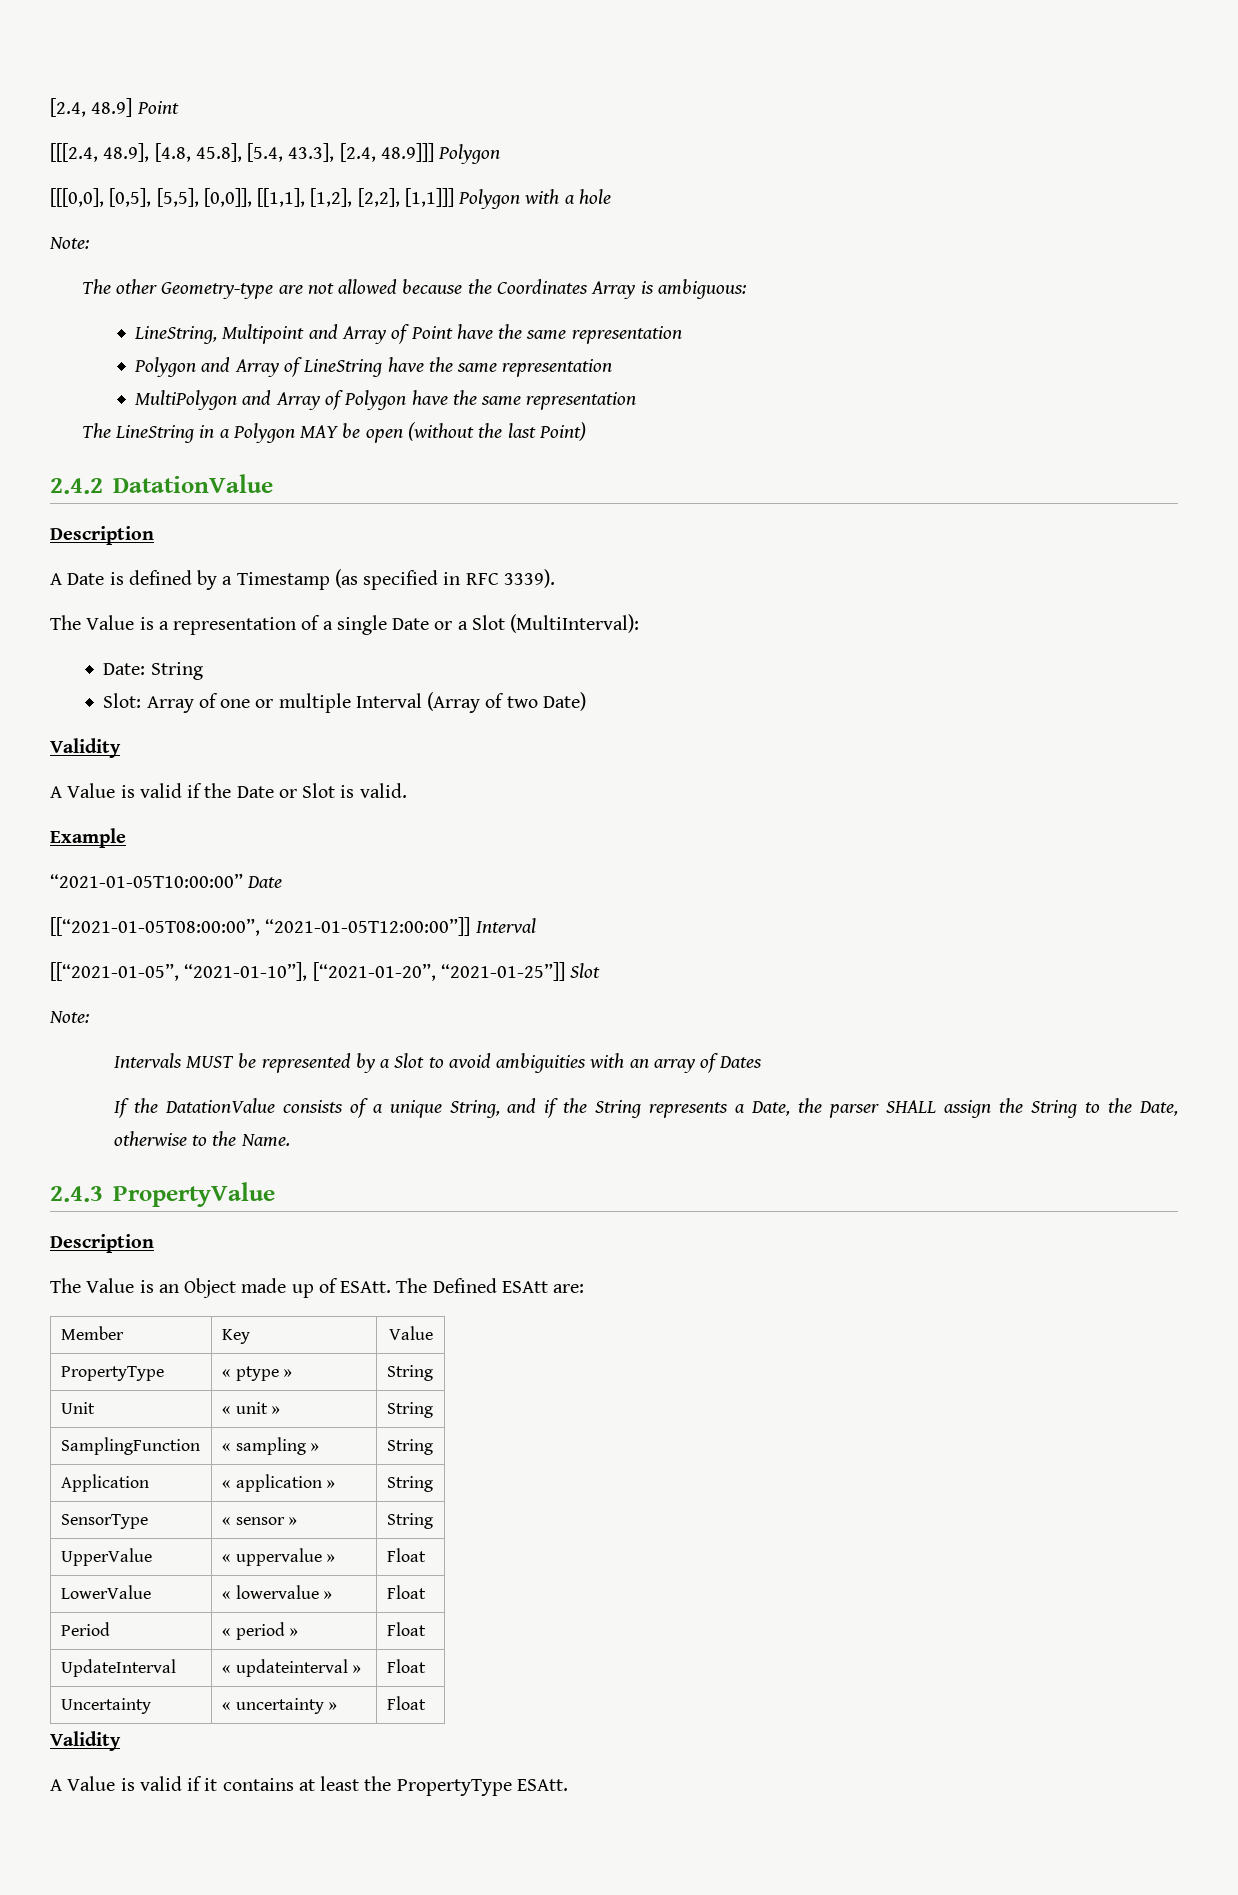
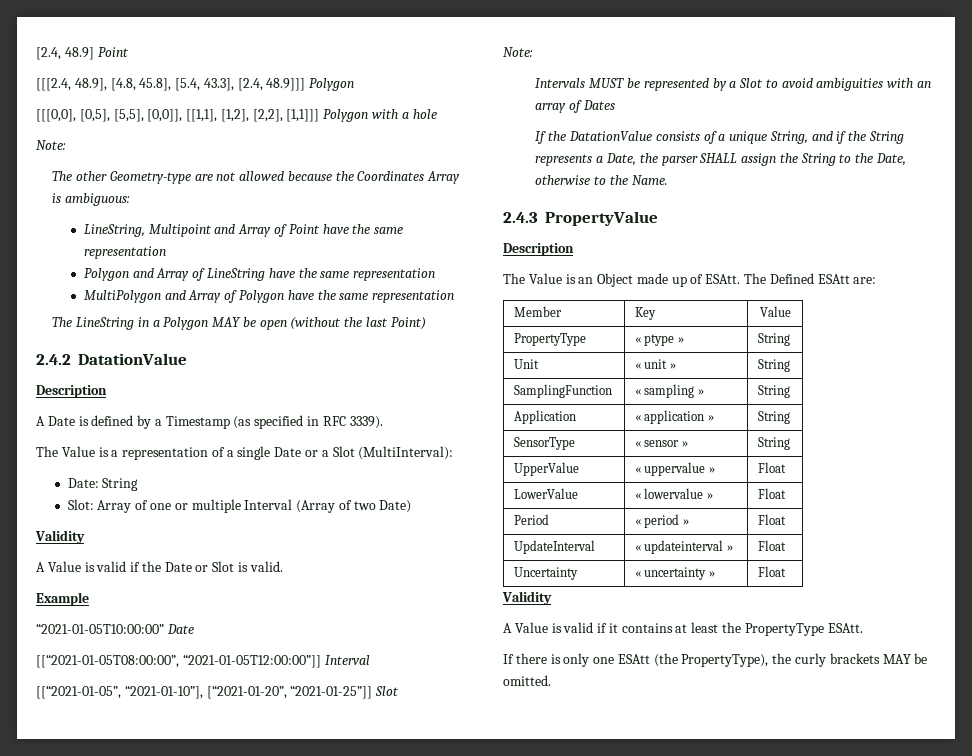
+ If there is only one ESAtt (the PropertyType), the curly brackets MAY be omitted.

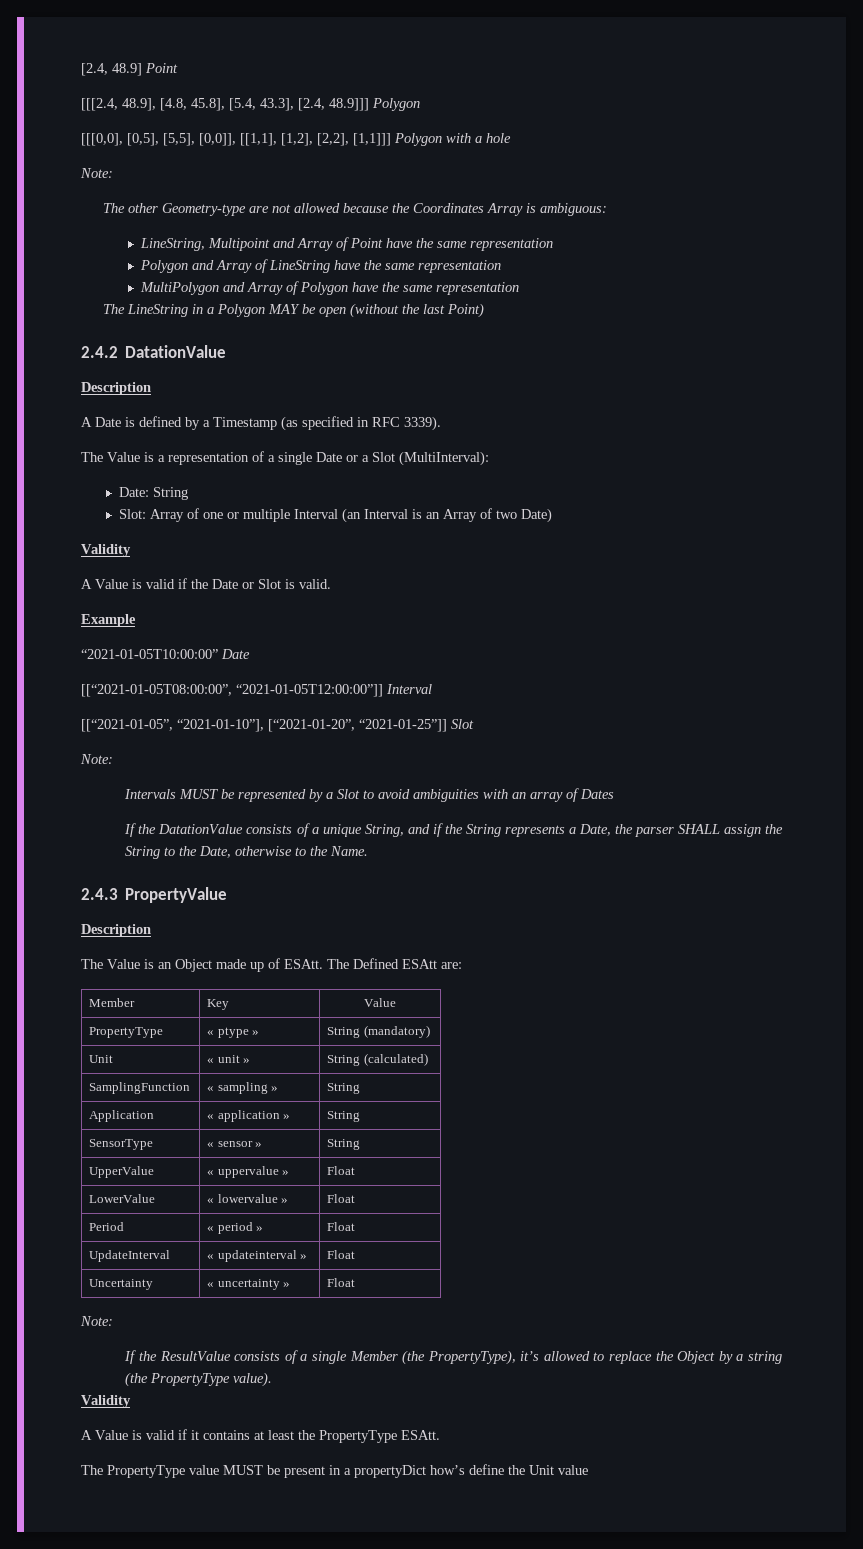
- Slot: Array of one or multiple Interval (Array of two Date)
+ Slot: Array of one or multiple Interval (an Interval is an Array of two Date)
- PropertyType | « ptype » | String
+ PropertyType | « ptype » | String (mandatory)
- Unit | « unit » | String
+ Unit | « unit » | String (calculated)
  Uncertainty | « uncertainty » | Float
+ Note:
+ If the ResultValue consists of a single Member (the PropertyType), it’s allowed to replace the Object by a string (the PropertyType value).
- If there is only one ESAtt (the PropertyType), the curly brackets MAY be omitted.
+ The PropertyType value MUST be present in a propertyDict how’s define the Unit value

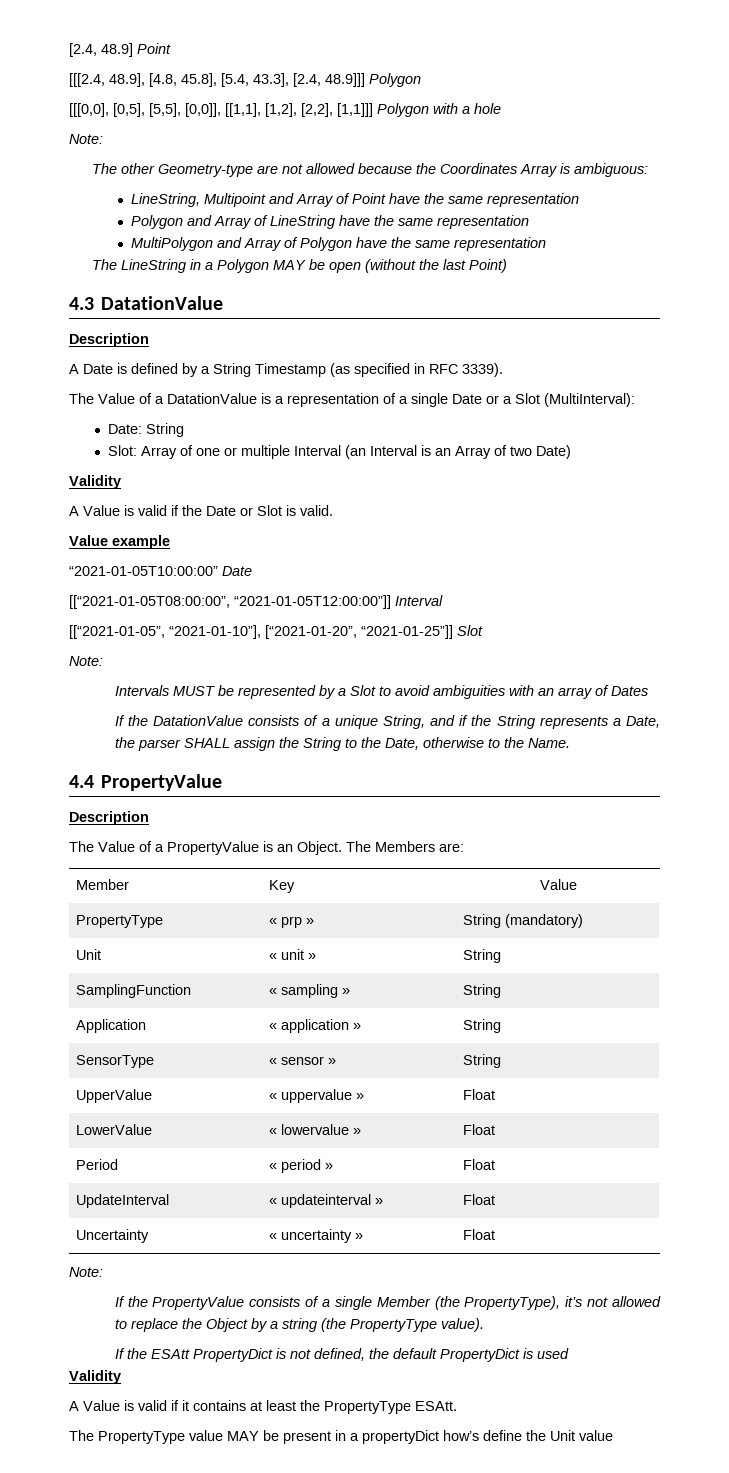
- 2.4.2 DatationValue
+ 4.3 DatationValue
- A Date is defined by a Timestamp (as specified in RFC 3339).
+ A Date is defined by a String Timestamp (as specified in RFC 3339).
- The Value is a representation of a single Date or a Slot (MultiInterval):
+ The Value of a DatationValue is a representation of a single Date or a Slot (MultiInterval):
- Example
+ Value example
- 2.4.3 PropertyValue
+ 4.4 PropertyValue
- The Value is an Object made up of ESAtt. The Defined ESAtt are:
+ The Value of a PropertyValue is an Object. The Members are:
- PropertyType | « ptype » | String (mandatory)
+ PropertyType | « prp » | String (mandatory)
- Unit | « unit » | String (calculated)
+ Unit | « unit » | String
- If the ResultValue consists of a single Member (the PropertyType), it’s allowed to replace the Object by a string (the PropertyType value).
+ If the PropertyValue consists of a single Member (the PropertyType), it’s not allowed to replace the Object by a string (the PropertyType value).
+ If the ESAtt PropertyDict is not defined, the default PropertyDict is used
- The PropertyType value MUST be present in a propertyDict how’s define the Unit value
+ The PropertyType value MAY be present in a propertyDict how’s define the Unit value

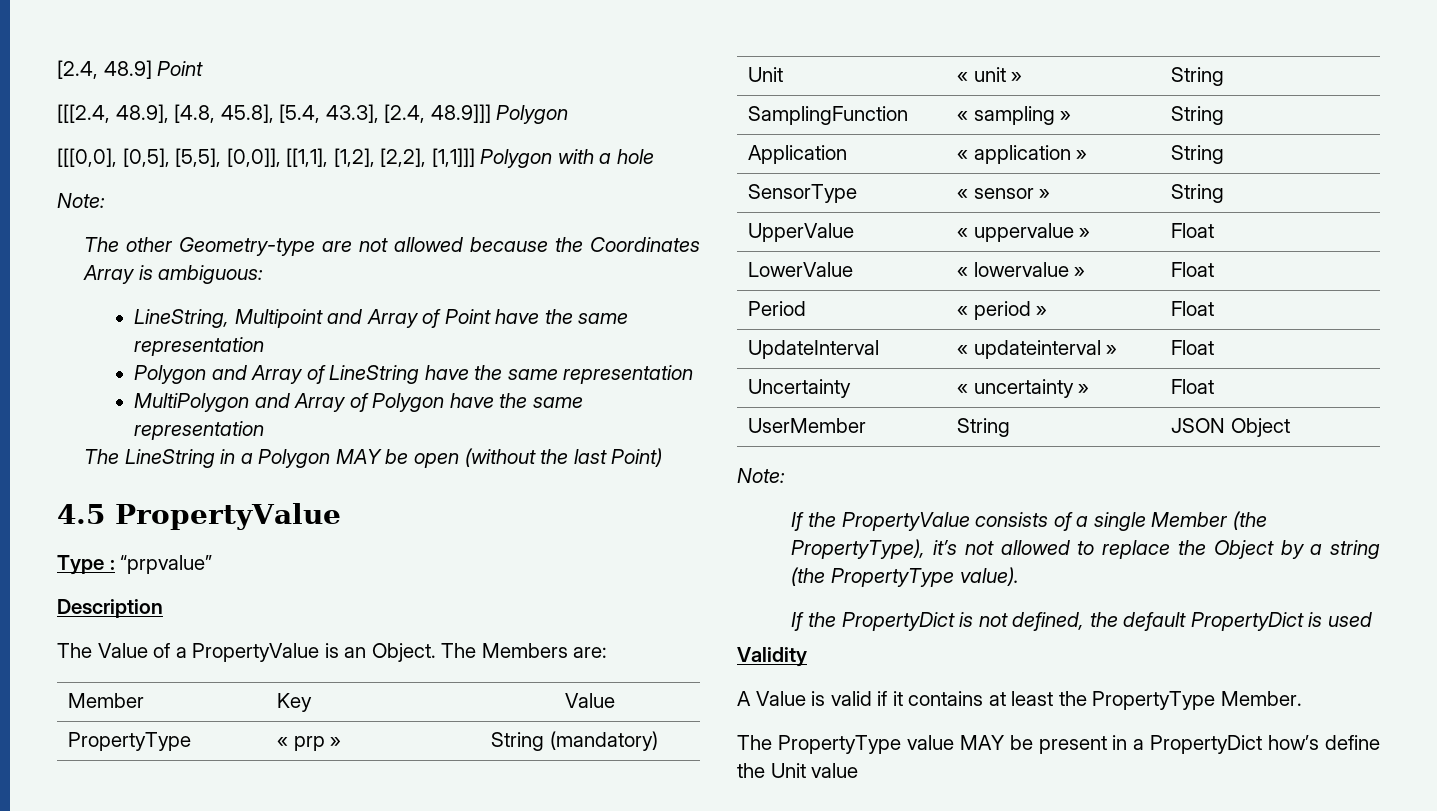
- 4.3 DatationValue
- Description
- A Date is defined by a String Timestamp (as specified in RFC 3339).
- The Value of a DatationValue is a representation of a single Date or a Slot (MultiInterval):
- Date: String
- Slot: Array of one or multiple Interval (an Interval is an Array of two Date)
- Validity
- A Value is valid if the Date or Slot is valid.
- Value example
- “2021-01-05T10:00:00” Date
- [[“2021-01-05T08:00:00”, “2021-01-05T12:00:00”]] Interval
- [[“2021-01-05”, “2021-01-10”], [“2021-01-20”, “2021-01-25”]] Slot
- Note:
- Intervals MUST be represented by a Slot to avoid ambiguities with an array of Dates
- If the DatationValue consists of a unique String, and if the String represents a Date, the parser SHALL assign the String to the Date, otherwise to the Name.
- 4.4 PropertyValue
+ 4.5 PropertyValue
+ Type : “prpvalue”
+ UserMember | String | JSON Object
- If the ESAtt PropertyDict is not defined, the default PropertyDict is used
+ If the PropertyDict is not defined, the default PropertyDict is used
- A Value is valid if it contains at least the PropertyType ESAtt.
+ A Value is valid if it contains at least the PropertyType Member.
- The PropertyType value MAY be present in a propertyDict how’s define the Unit value
+ The PropertyType value MAY be present in a PropertyDict how’s define the Unit value

